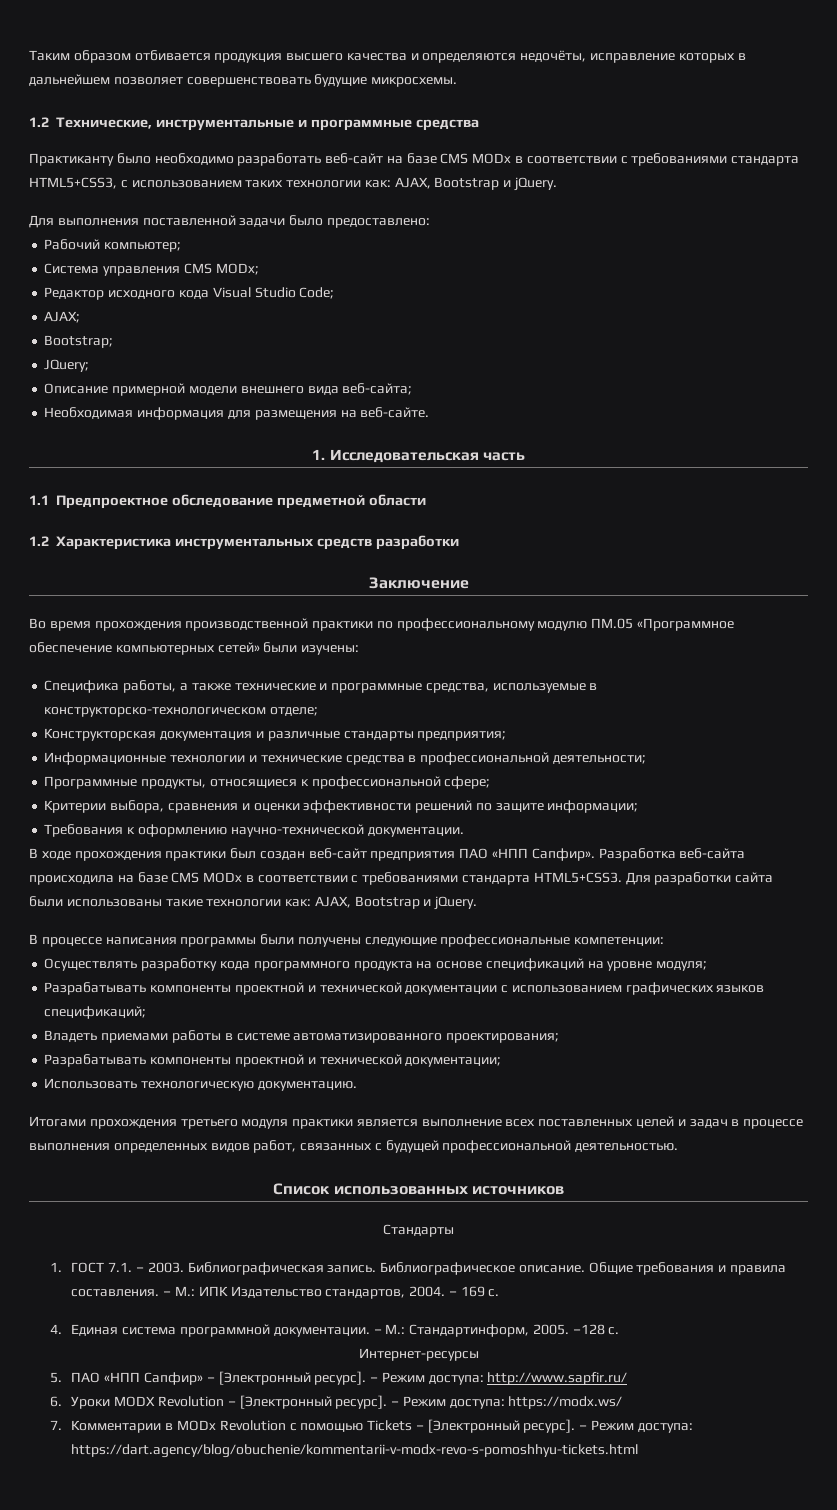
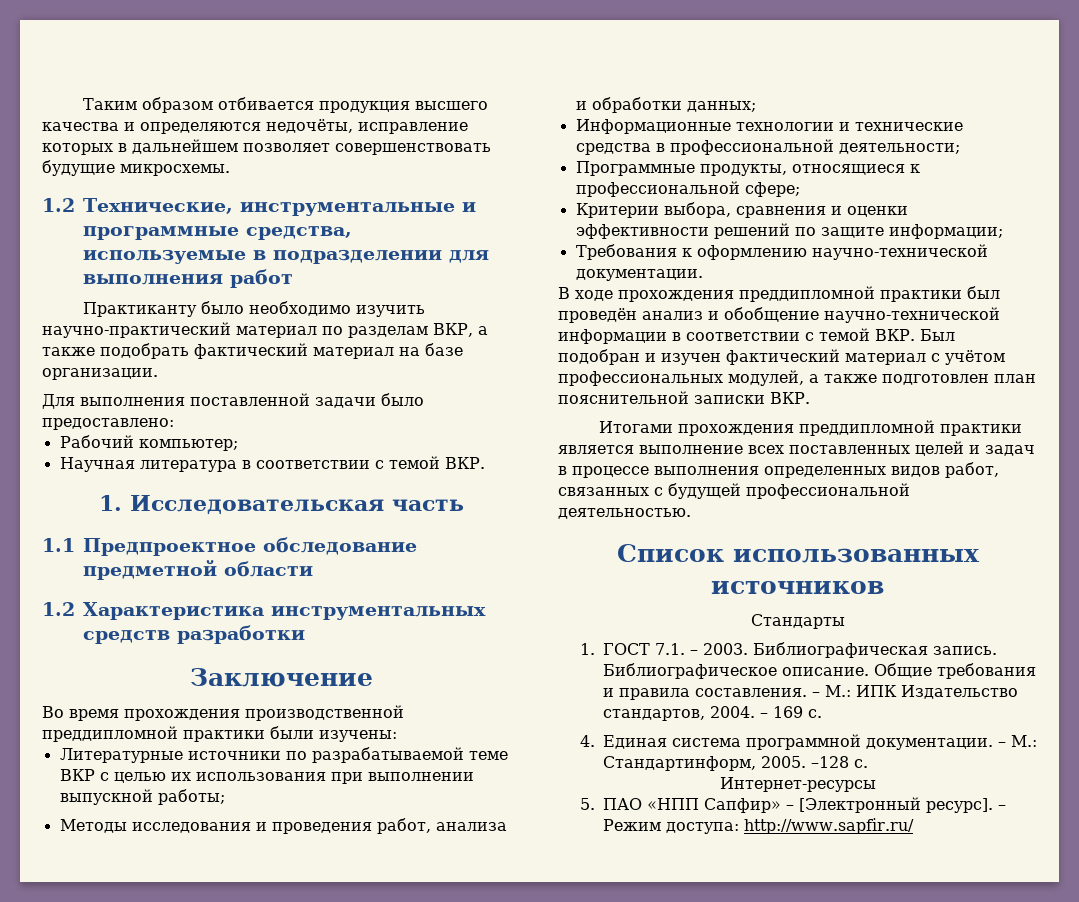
- 1.2 Технические, инструментальные и программные средства
- Практиканту было необходимо разработать веб-сайт на базе CMS MODx в соответствии с требованиями стандарта HTML5+CSS3, с использованием таких технологии как: AJAX, Bootstrap и jQuery.
+ 1.2 Технические, инструментальные и программные средства, используемые в подразделении для выполнения работ
+ Практиканту было необходимо изучить научно-практический материал по разделам ВКР, а также подобрать фактический материал на базе организации.
- Система управления CMS MODx;
- Редактор исходного кода Visual Studio Code;
- AJAX;
- Bootstrap;
- JQuery;
- Описание примерной модели внешнего вида веб-сайта;
- Необходимая информация для размещения на веб-сайте.
+ Научная литература в соответствии с темой ВКР.
- Во время прохождения производственной практики по профессиональному модулю ПМ.05 «Программное обеспечение компьютерных сетей» были изучены:
- Специфика работы, а также технические и программные средства, используемые в конструкторско-технологическом отделе;
- Конструкторская документация и различные стандарты предприятия;
+ Во время прохождения производственной преддипломной практики были изучены:
+ Литературные источники по разрабатываемой теме ВКР с целью их использования при выполнении выпускной работы;
+ Методы исследования и проведения работ, анализа и обработки данных;
- В ходе прохождения практики был создан веб-сайт предприятия ПАО «НПП Сапфир». Разработка веб-сайта происходила на базе CMS MODx в соответствии с требованиями стандарта HTML5+CSS3. Для разработки сайта были использованы такие технологии как: AJAX, Bootstrap и jQuery.
- В процессе написания программы были получены следующие профессиональные компетенции:
- Осуществлять разработку кода программного продукта на основе спецификаций на уровне модуля;
- Разрабатывать компоненты проектной и технической документации с использованием графических языков спецификаций;
- Владеть приемами работы в системе автоматизированного проектирования;
- Разрабатывать компоненты проектной и технической документации;
- Использовать технологическую документацию.
+ В ходе прохождения преддипломной практики был проведён анализ и обобщение научно-технической информации в соответствии с темой ВКР. Был подобран и изучен фактический материал с учётом профессиональных модулей, а также подготовлен план пояснительной записки ВКР.
- Итогами прохождения третьего модуля практики является выполнение всех поставленных целей и задач в процессе выполнения определенных видов работ, связанных с будущей профессиональной деятельностью.
+ Итогами прохождения преддипломной практики является выполнение всех поставленных целей и задач в процессе выполнения определенных видов работ, связанных с будущей профессиональной деятельностью.
- 6. Уроки MODX Revolution – [Электронный ресурс]. – Режим доступа: https://modx.ws/
- 7. Комментарии в MODx Revolution с помощью Tickets – [Электронный ресурс]. – Режим доступа: https://dart.agency/blog/obuchenie/kommentarii-v-modx-revo-s-pomoshhyu-tickets.html

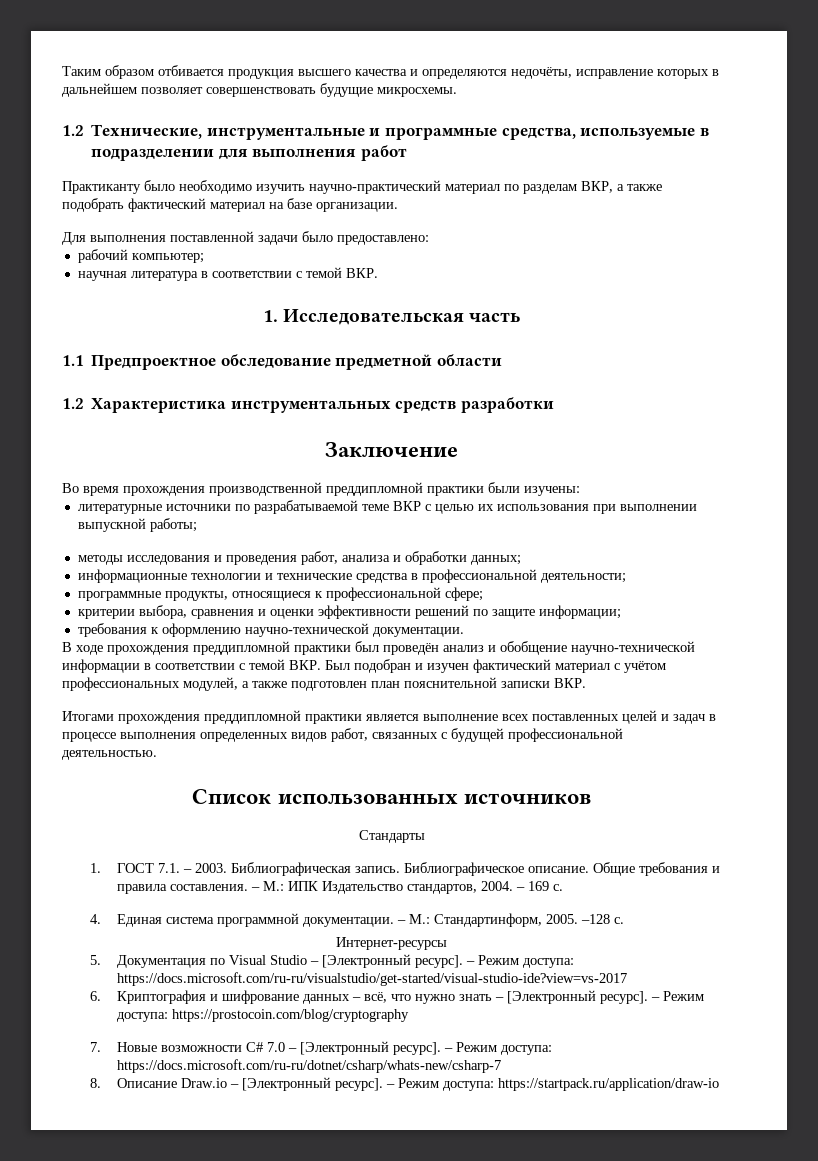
- Рабочий компьютер;
+ рабочий компьютер;
- Научная литература в соответствии с темой ВКР.
+ научная литература в соответствии с темой ВКР.
- Литературные источники по разрабатываемой теме ВКР с целью их использования при выполнении выпускной работы;
+ литературные источники по разрабатываемой теме ВКР с целью их использования при выполнении выпускной работы;
- Методы исследования и проведения работ, анализа и обработки данных;
+ методы исследования и проведения работ, анализа и обработки данных;
- Информационные технологии и технические средства в профессиональной деятельности;
+ информационные технологии и технические средства в профессиональной деятельности;
- Программные продукты, относящиеся к профессиональной сфере;
+ программные продукты, относящиеся к профессиональной сфере;
- Критерии выбора, сравнения и оценки эффективности решений по защите информации;
+ критерии выбора, сравнения и оценки эффективности решений по защите информации;
- Требования к оформлению научно-технической документации.
+ требования к оформлению научно-технической документации.
- 5. ПАО «НПП Сапфир» – [Электронный ресурс]. – Режим доступа: http://www.sapfir.ru/
+ 5. Документация по Visual Studio – [Электронный ресурс]. – Режим доступа: https://docs.microsoft.com/ru-ru/visualstudio/get-started/visual-studio-ide?view=vs-2017
+ 6. Криптография и шифрование данных – всё, что нужно знать – [Электронный ресурс]. – Режим доступа: https://prostocoin.com/blog/cryptography
+ 7. Новые возможности C# 7.0 – [Электронный ресурс]. – Режим доступа: https://docs.microsoft.com/ru-ru/dotnet/csharp/whats-new/csharp-7
+ 8. Описание Draw.io – [Электронный ресурс]. – Режим доступа: https://startpack.ru/application/draw-io

